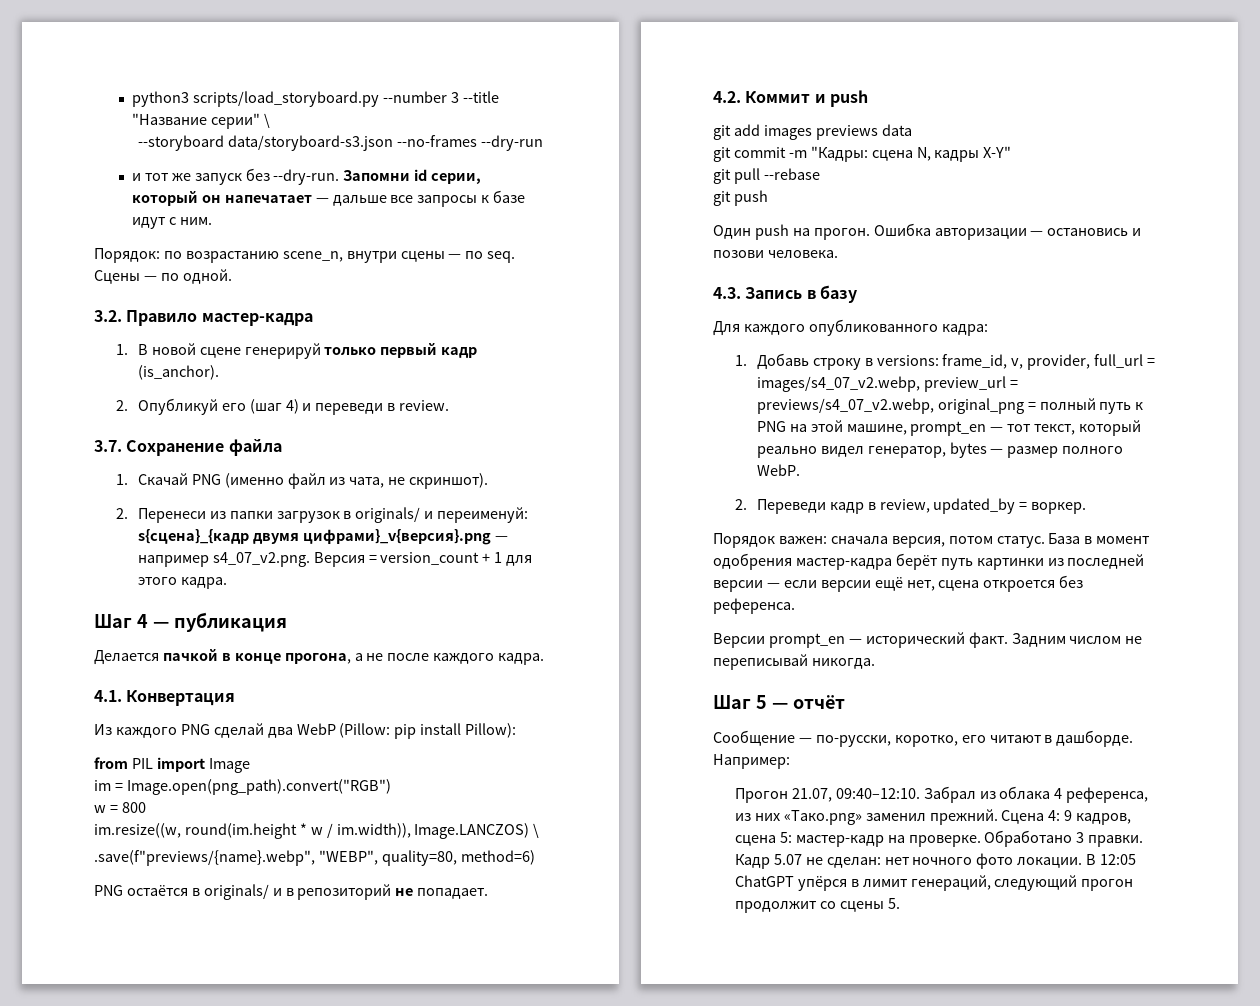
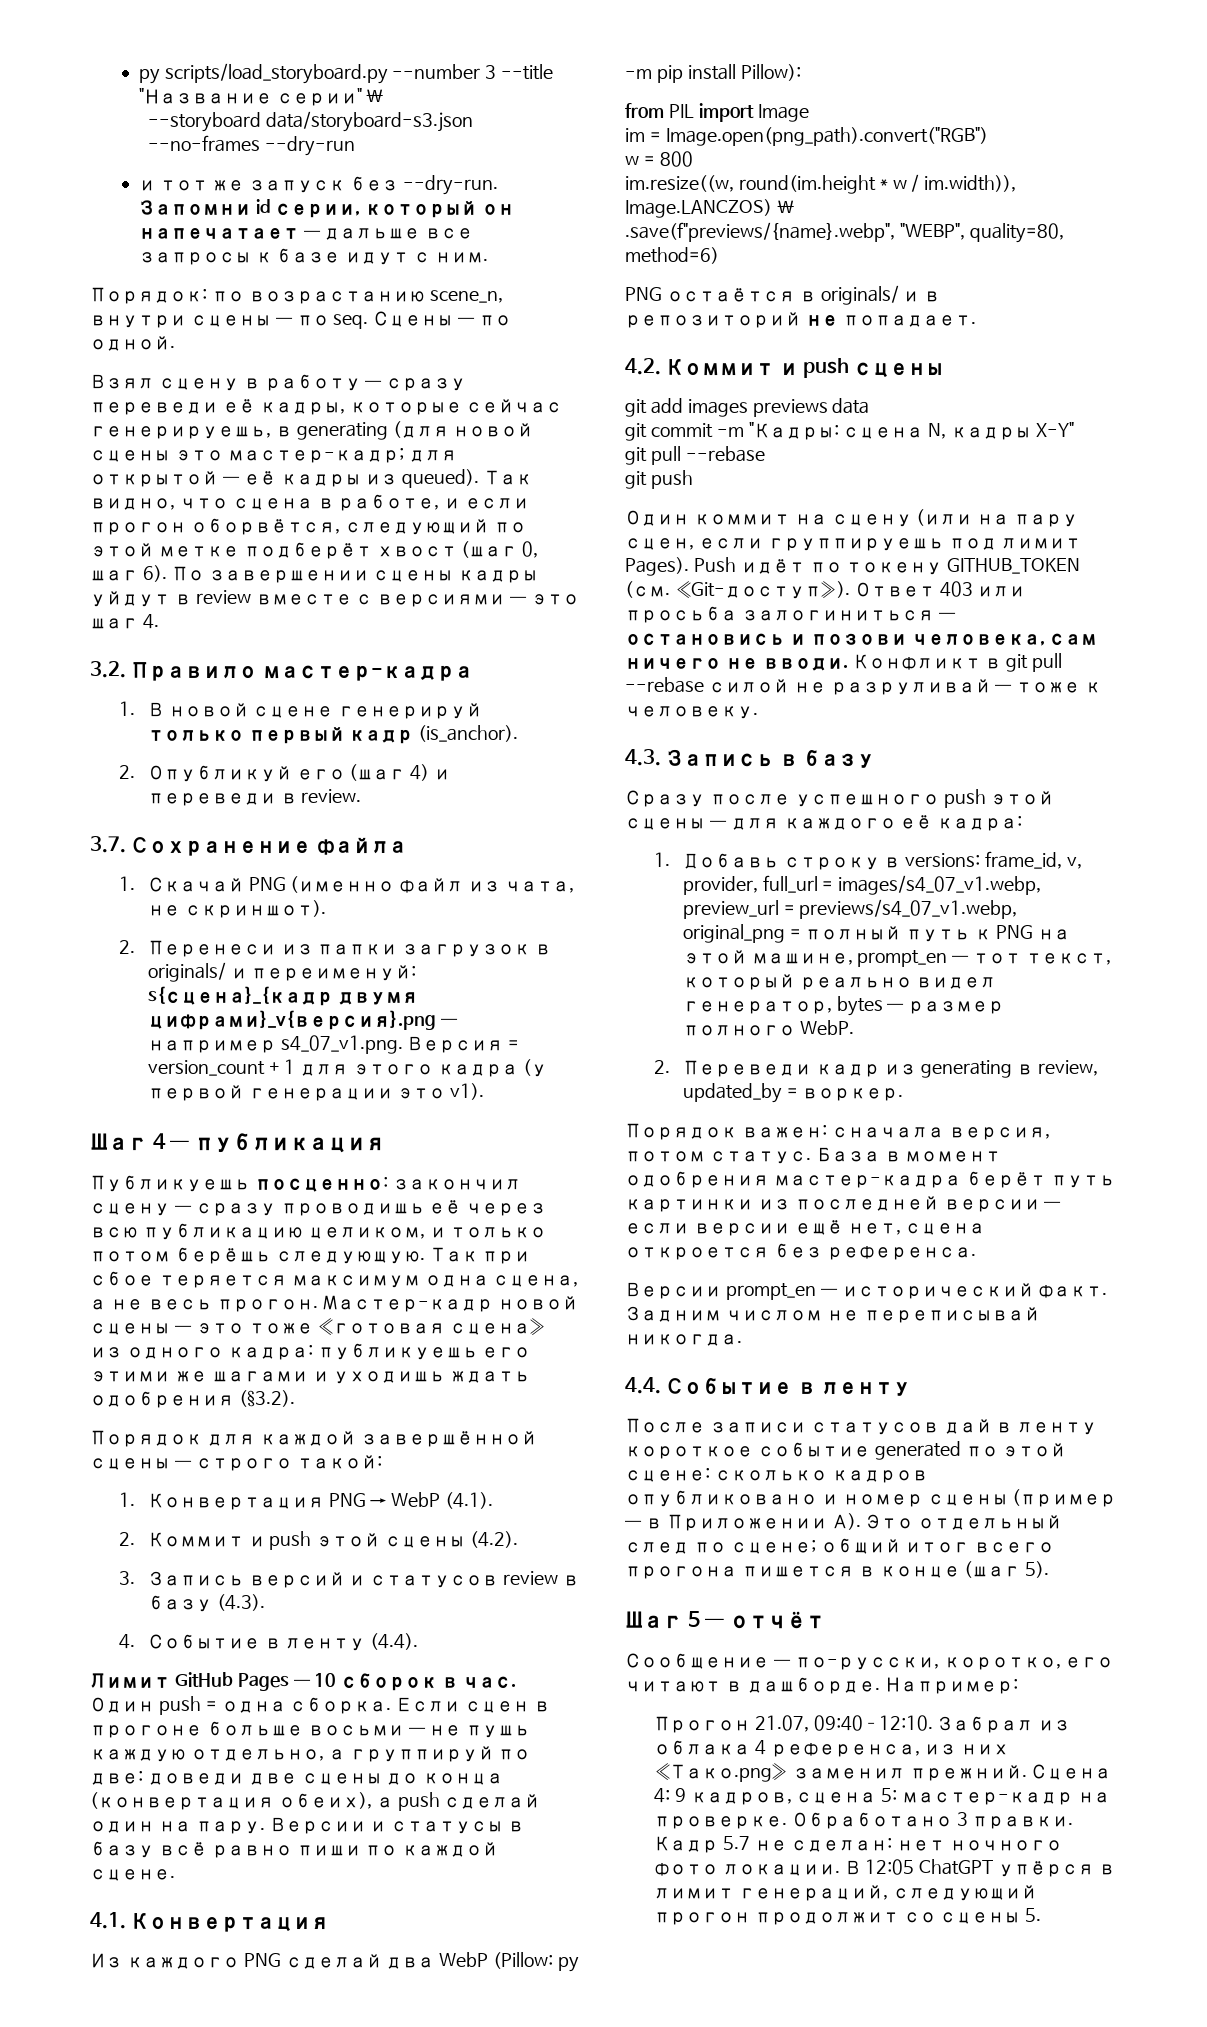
- python3 scripts/load_storyboard.py --number 3 --title "Название серии" \
+ py scripts/load_storyboard.py --number 3 --title "Название серии" \
+ Взял сцену в работу — сразу переведи её кадры, которые сейчас генерируешь, в generating (для новой сцены это мастер-кадр; для открытой — её кадры из queued). Так видно, что сцена в работе, и если прогон оборвётся, следующий по этой метке подберёт хвост (шаг 0, шаг 6). По завершении сцены кадры уйдут в review вместе с версиями — это шаг 4.
- 2. Перенеси из папки загрузок в originals/ и переименуй: s{сцена}_{кадр двумя цифрами}_v{версия}.png — например s4_07_v2.png. Версия = version_count + 1 для этого кадра.
+ 2. Перенеси из папки загрузок в originals/ и переименуй: s{сцена}_{кадр двумя цифрами}_v{версия}.png — например s4_07_v1.png. Версия = version_count + 1 для этого кадра (у первой генерации это v1).
  Шаг 4 — публикация
- Делается пачкой в конце прогона, а не после каждого кадра.
+ Публикуешь посценно: закончил сцену — сразу проводишь её через всю публикацию целиком, и только потом берёшь следующую. Так при сбое теряется максимум одна сцена, а не весь прогон. Мастер-кадр новой сцены — это тоже «готовая сцена» из одного кадра: публикуешь его этими же шагами и уходишь ждать одобрения (§3.2).
+ Порядок для каждой завершённой сцены — строго такой:
+ 1. Конвертация PNG → WebP (4.1).
+ 2. Коммит и push этой сцены (4.2).
+ 3. Запись версий и статусов review в базу (4.3).
+ 4. Событие в ленту (4.4).
+ Лимит GitHub Pages — 10 сборок в час. Один push = одна сборка. Если сцен в прогоне больше восьми — не пушь каждую отдельно, а группируй по две: доведи две сцены до конца (конвертация обеих), а push сделай один на пару. Версии и статусы в базу всё равно пиши по каждой сцене.
- Из каждого PNG сделай два WebP (Pillow: pip install Pillow):
+ Из каждого PNG сделай два WebP (Pillow: py -m pip install Pillow):
- 4.2. Коммит и push
+ 4.2. Коммит и push сцены
- Один push на прогон. Ошибка авторизации — остановись и позови человека.
+ Один коммит на сцену (или на пару сцен, если группируешь под лимит Pages). Push идёт по токену GITHUB_TOKEN (см. «Git-доступ»). Ответ 403 или просьба залогиниться — остановись и позови человека, сам ничего не вводи. Конфликт в git pull --rebase силой не разруливай — тоже к человеку.
  4.3. Запись в базу
- Для каждого опубликованного кадра:
+ Сразу после успешного push этой сцены — для каждого её кадра:
- 1. Добавь строку в versions: frame_id, v, provider, full_url = images/s4_07_v2.webp, preview_url = previews/s4_07_v2.webp, original_png = полный путь к PNG на этой машине, prompt_en — тот текст, который реально видел генератор, bytes — размер полного WebP.
+ 1. Добавь строку в versions: frame_id, v, provider, full_url = images/s4_07_v1.webp, preview_url = previews/s4_07_v1.webp, original_png = полный путь к PNG на этой машине, prompt_en — тот текст, который реально видел генератор, bytes — размер полного WebP.
- 2. Переведи кадр в review, updated_by = воркер.
+ 2. Переведи кадр из generating в review, updated_by = воркер.
+ 4.4. Событие в ленту
+ После записи статусов дай в ленту короткое событие generated по этой сцене: сколько кадров опубликовано и номер сцены (пример — в Приложении А). Это отдельный след по сцене; общий итог всего прогона пишется в конце (шаг 5).
- Кадр 5.07 не сделан: нет ночного фото локации.
+ Кадр 5.7 не сделан: нет ночного фото локации.

